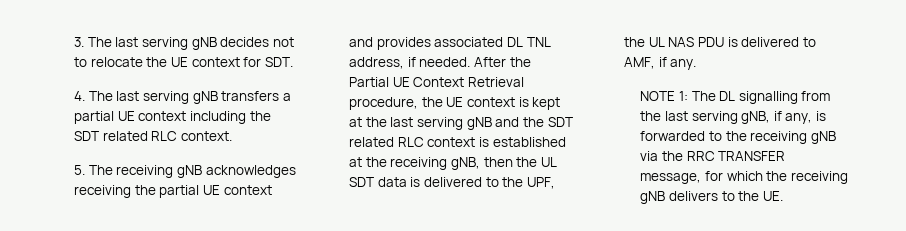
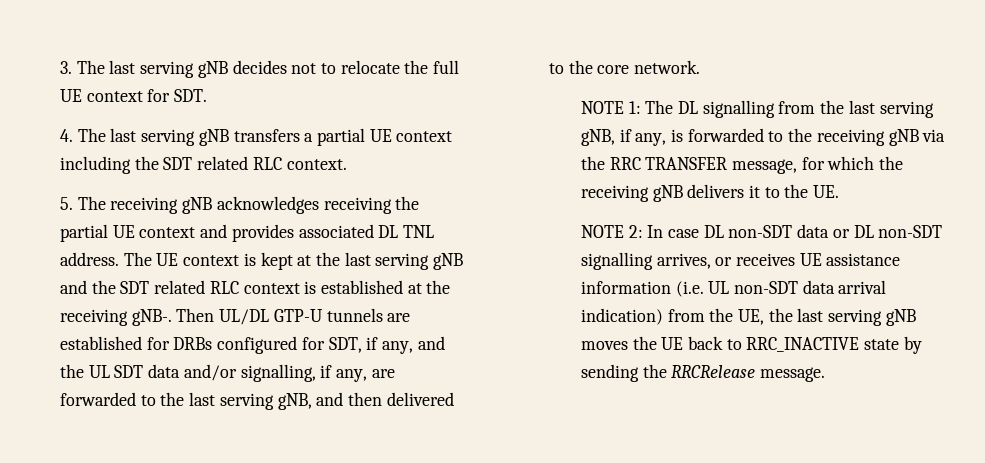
- 3. The last serving gNB decides not to relocate the UE context for SDT.
+ 3. The last serving gNB decides not to relocate the full UE context for SDT.
- 5. The receiving gNB acknowledges receiving the partial UE context and provides associated DL TNL address, if needed. After the Partial UE Context Retrieval procedure, the UE context is kept at the last serving gNB and the SDT related RLC context is established at the receiving gNB, then the UL SDT data is delivered to the UPF, the UL NAS PDU is delivered to AMF, if any.
+ 5. The receiving gNB acknowledges receiving the partial UE context and provides associated DL TNL address. The UE context is kept at the last serving gNB and the SDT related RLC context is established at the receiving gNB-. Then UL/DL GTP-U tunnels are established for DRBs configured for SDT, if any, and the UL SDT data and/or signalling, if any, are forwarded to the last serving gNB, and then delivered to the core network.
- NOTE 1: The DL signalling from the last serving gNB, if any, is forwarded to the receiving gNB via the RRC TRANSFER message, for which the receiving gNB delivers to the UE.
+ NOTE 1: The DL signalling from the last serving gNB, if any, is forwarded to the receiving gNB via the RRC TRANSFER message, for which the receiving gNB delivers it to the UE.
+ NOTE 2: In case DL non-SDT data or DL non-SDT signalling arrives, or receives UE assistance information (i.e. UL non-SDT data arrival indication) from the UE, the last serving gNB moves the UE back to RRC_INACTIVE state by sending the RRCRelease message.

